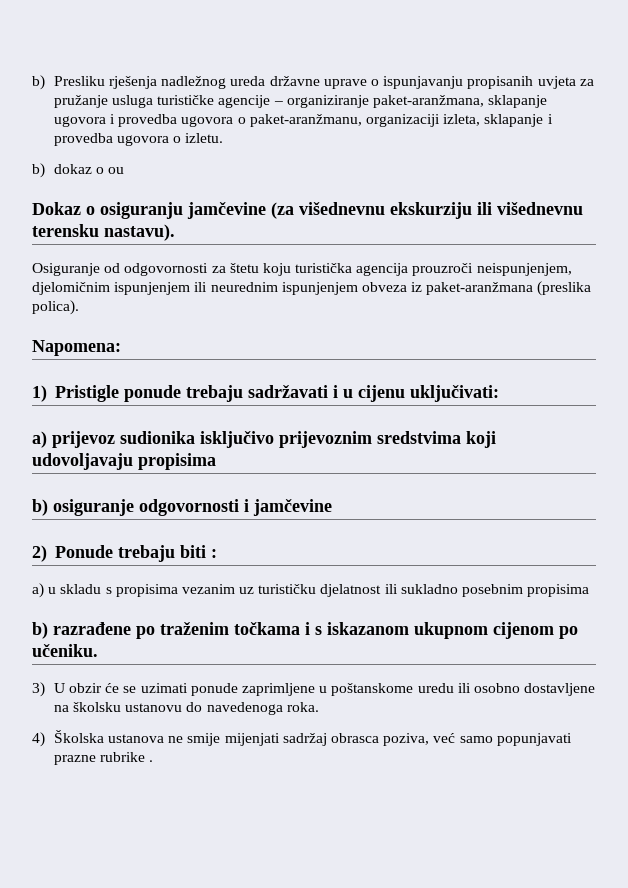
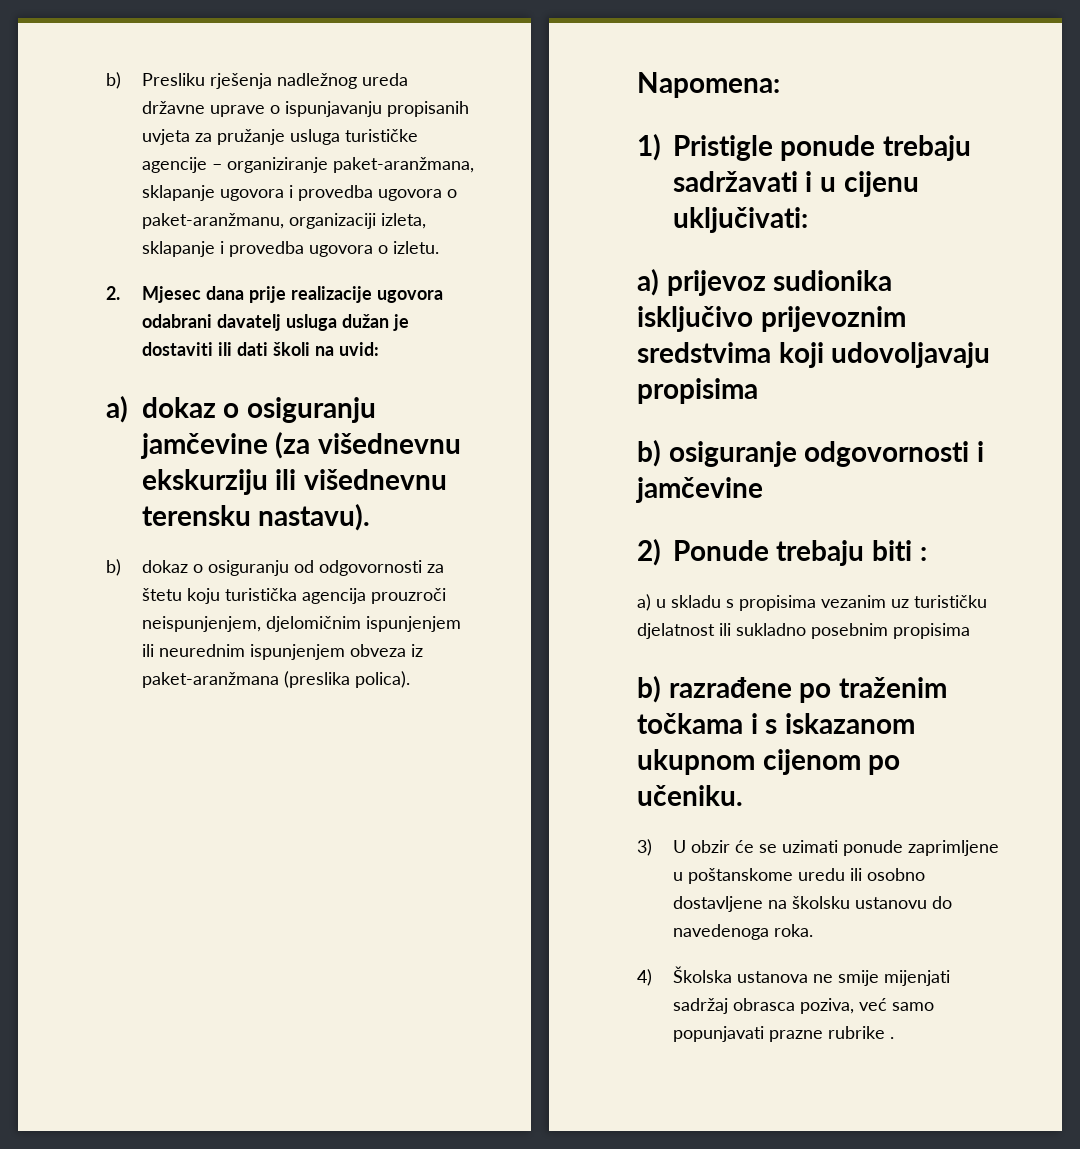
- b) dokaz o ou
- Dokaz o osiguranju jamčevine (za višednevnu ekskurziju ili višednevnu terensku nastavu).
+ 2. Mjesec dana prije realizacije ugovora odabrani davatelj usluga dužan je dostaviti ili dati školi na uvid:
+ a) dokaz o osiguranju jamčevine (za višednevnu ekskurziju ili višednevnu terensku nastavu).
- Osiguranje od odgovornosti za štetu koju turistička agencija prouzroči neispunjenjem, djelomičnim ispunjenjem ili neurednim ispunjenjem obveza iz paket-aranžmana (preslika polica).
+ b) dokaz o osiguranju od odgovornosti za štetu koju turistička agencija prouzroči neispunjenjem, djelomičnim ispunjenjem ili neurednim ispunjenjem obveza iz paket-aranžmana (preslika polica).

